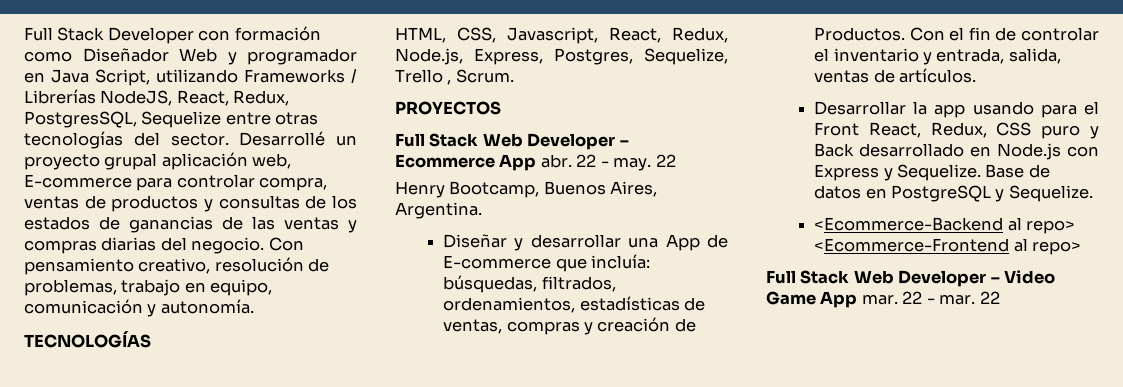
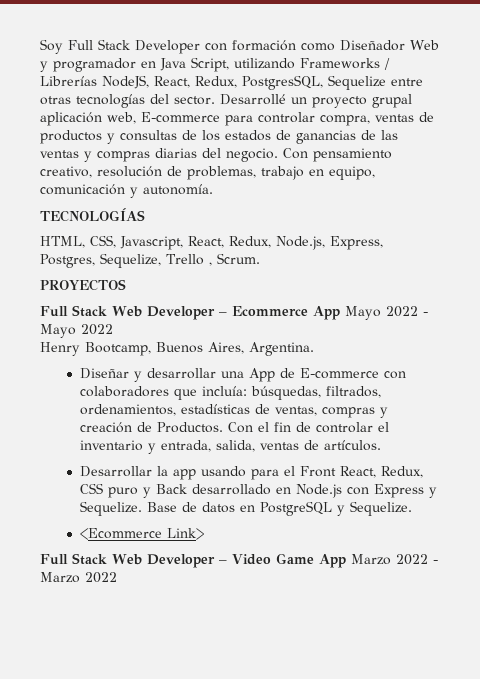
- Full Stack Developer con formación como Diseñador Web y programador en Java Script, utilizando Frameworks / Librerías NodeJS, React, Redux, PostgresSQL, Sequelize entre otras tecnologías del sector.
+ Soy Full Stack Developer con formación como Diseñador Web y programador en Java Script, utilizando Frameworks / Librerías NodeJS, React, Redux, PostgresSQL, Sequelize entre otras tecnologías del sector.
- Full Stack Web Developer – Ecommerce App abr. 22 - may. 22
+ Full Stack Web Developer – Ecommerce App Mayo 2022 - Mayo 2022
- Diseñar y desarrollar una App de E-commerce que incluía: búsquedas, filtrados, ordenamientos, estadísticas de ventas, compras y creación de Productos.
+ Diseñar y desarrollar una App de E-commerce con colaboradores que incluía: búsquedas, filtrados, ordenamientos, estadísticas de ventas, compras y creación de Productos.
- <Ecommerce-Backend al repo> <Ecommerce-Frontend al repo>
+ <Ecommerce Link>
- Full Stack Web Developer – Video Game App mar. 22 - mar. 22
+ Full Stack Web Developer – Video Game App Marzo 2022 - Marzo 2022

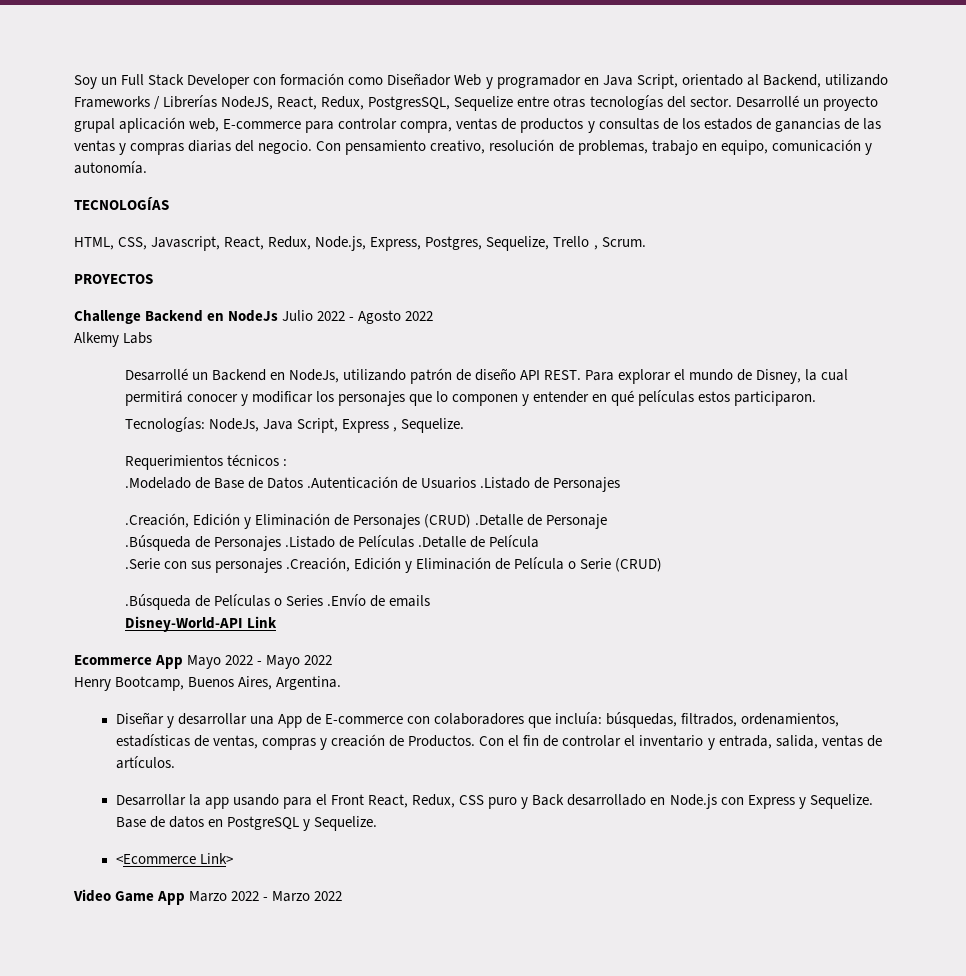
- Soy Full Stack Developer con formación como Diseñador Web y programador en Java Script, utilizando Frameworks / Librerías NodeJS, React, Redux, PostgresSQL, Sequelize entre otras tecnologías del sector.
+ Soy un Full Stack Developer con formación como Diseñador Web y programador en Java Script, orientado al Backend, utilizando Frameworks / Librerías NodeJS, React, Redux, PostgresSQL, Sequelize entre otras tecnologías del sector.
- Full Stack Web Developer – Ecommerce App Mayo 2022 - Mayo 2022
+ Challenge Backend en NodeJs Julio 2022 - Agosto 2022
+ Alkemy Labs
+ Desarrollé un Backend en NodeJs, utilizando patrón de diseño API REST. Para explorar el mundo de Disney, la cual permitirá conocer y modificar los personajes que lo componen y entender en qué películas estos participaron.
+ Tecnologías: NodeJs, Java Script, Express , Sequelize.
+ Requerimientos técnicos :
+ .Modelado de Base de Datos .Autenticación de Usuarios .Listado de Personajes
+ .Creación, Edición y Eliminación de Personajes (CRUD) .Detalle de Personaje
+ .Búsqueda de Personajes .Listado de Películas .Detalle de Película
+ .Serie con sus personajes .Creación, Edición y Eliminación de Película o Serie (CRUD)
+ .Búsqueda de Películas o Series .Envío de emails
+ Disney-World-API Link
+ Ecommerce App Mayo 2022 - Mayo 2022
- Full Stack Web Developer – Video Game App Marzo 2022 - Marzo 2022
+ Video Game App Marzo 2022 - Marzo 2022

